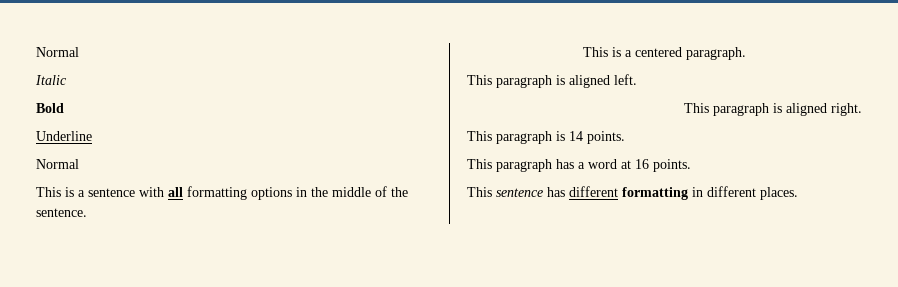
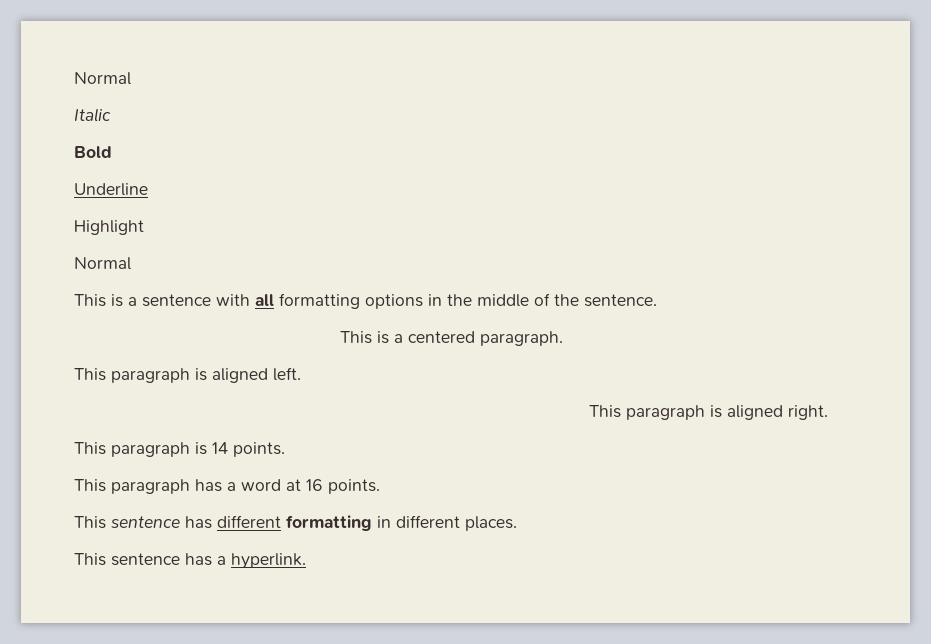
+ Highlight
+ This sentence has a hyperlink.

